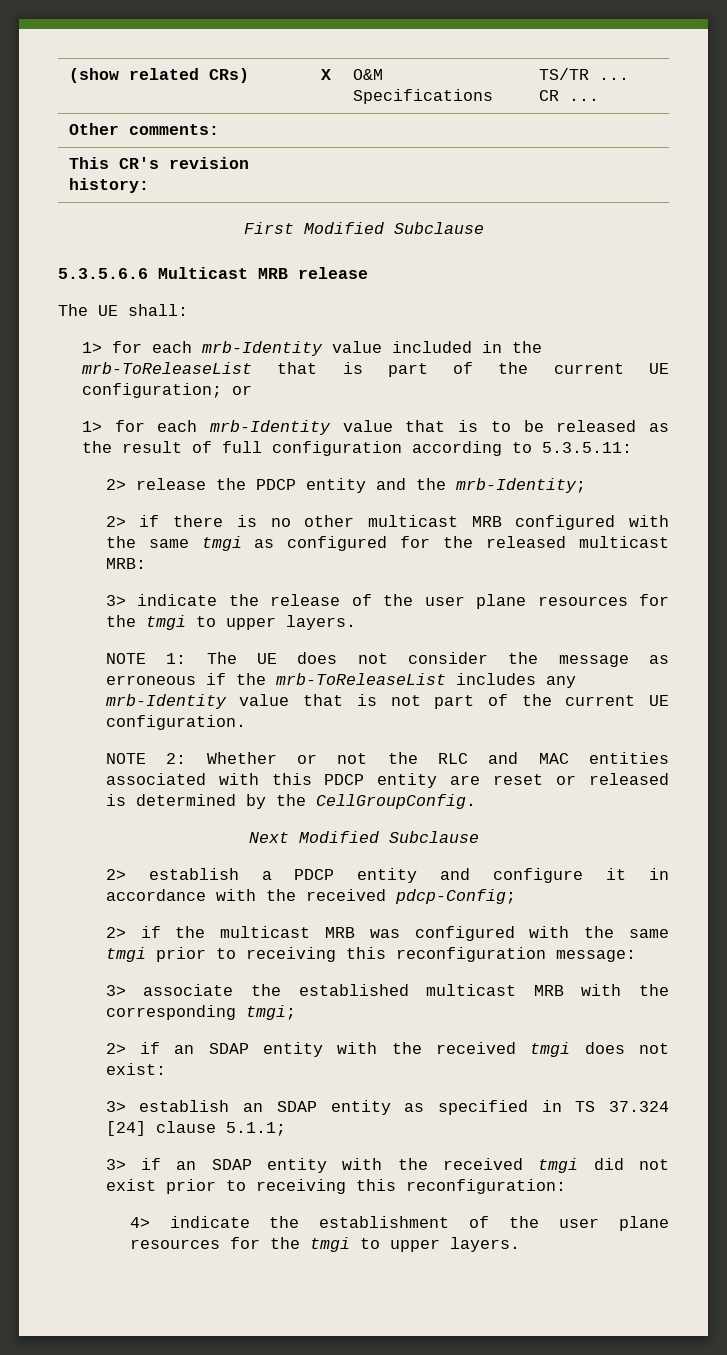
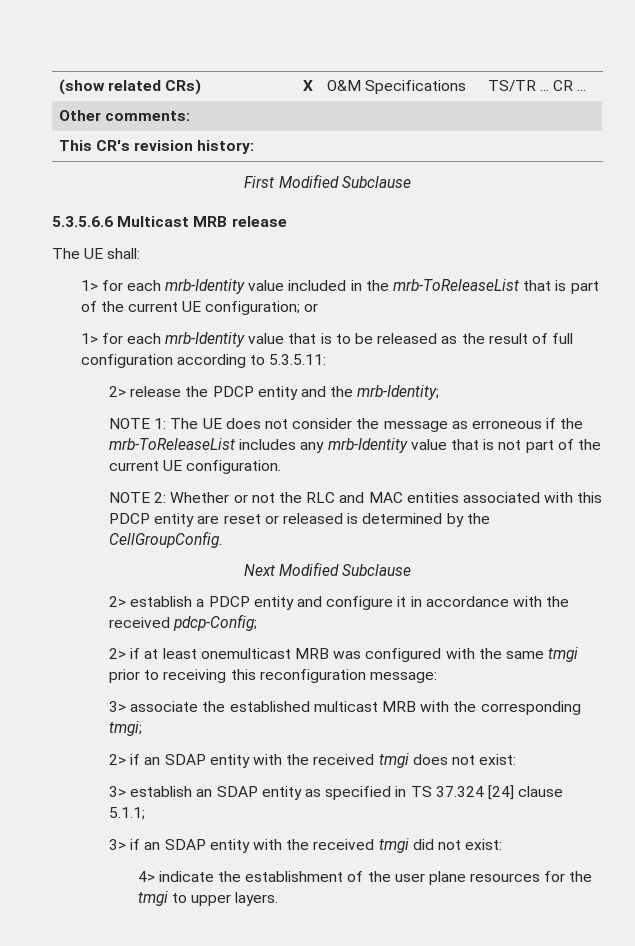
- 2> if there is no other multicast MRB configured with the same tmgi as configured for the released multicast MRB:
- 3> indicate the release of the user plane resources for the tmgi to upper layers.
- 2> if the multicast MRB was configured with the same tmgi prior to receiving this reconfiguration message:
+ 2> if at least onemulticast MRB was configured with the same tmgi prior to receiving this reconfiguration message:
- 3> if an SDAP entity with the received tmgi did not exist prior to receiving this reconfiguration:
+ 3> if an SDAP entity with the received tmgi did not exist:

